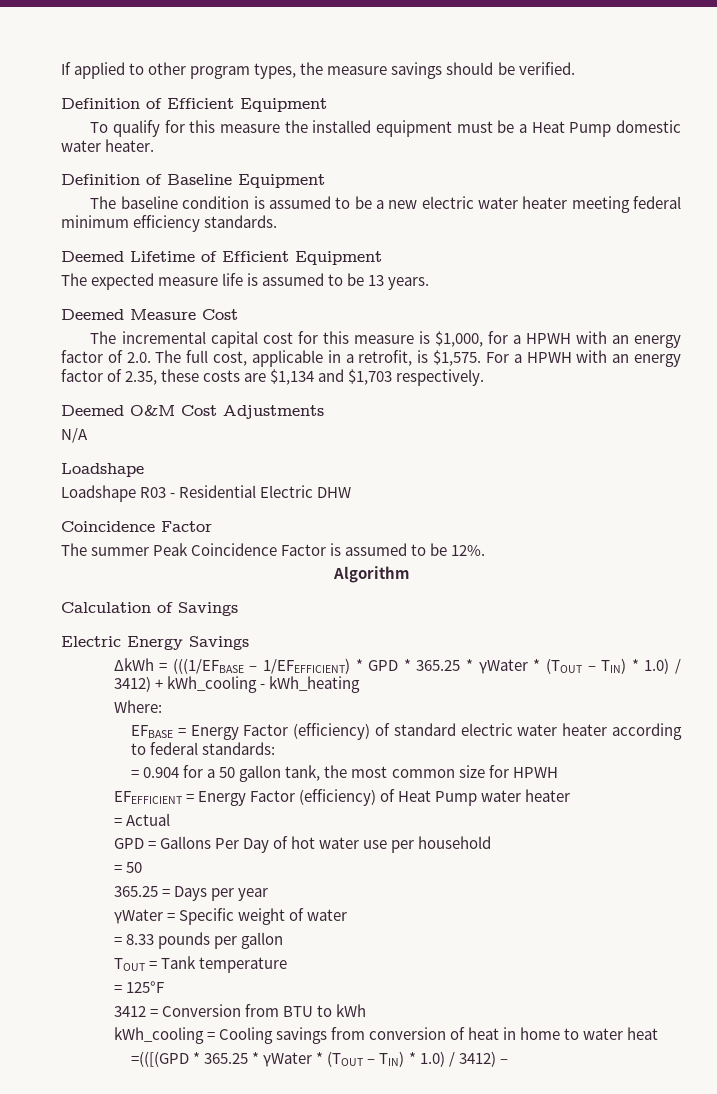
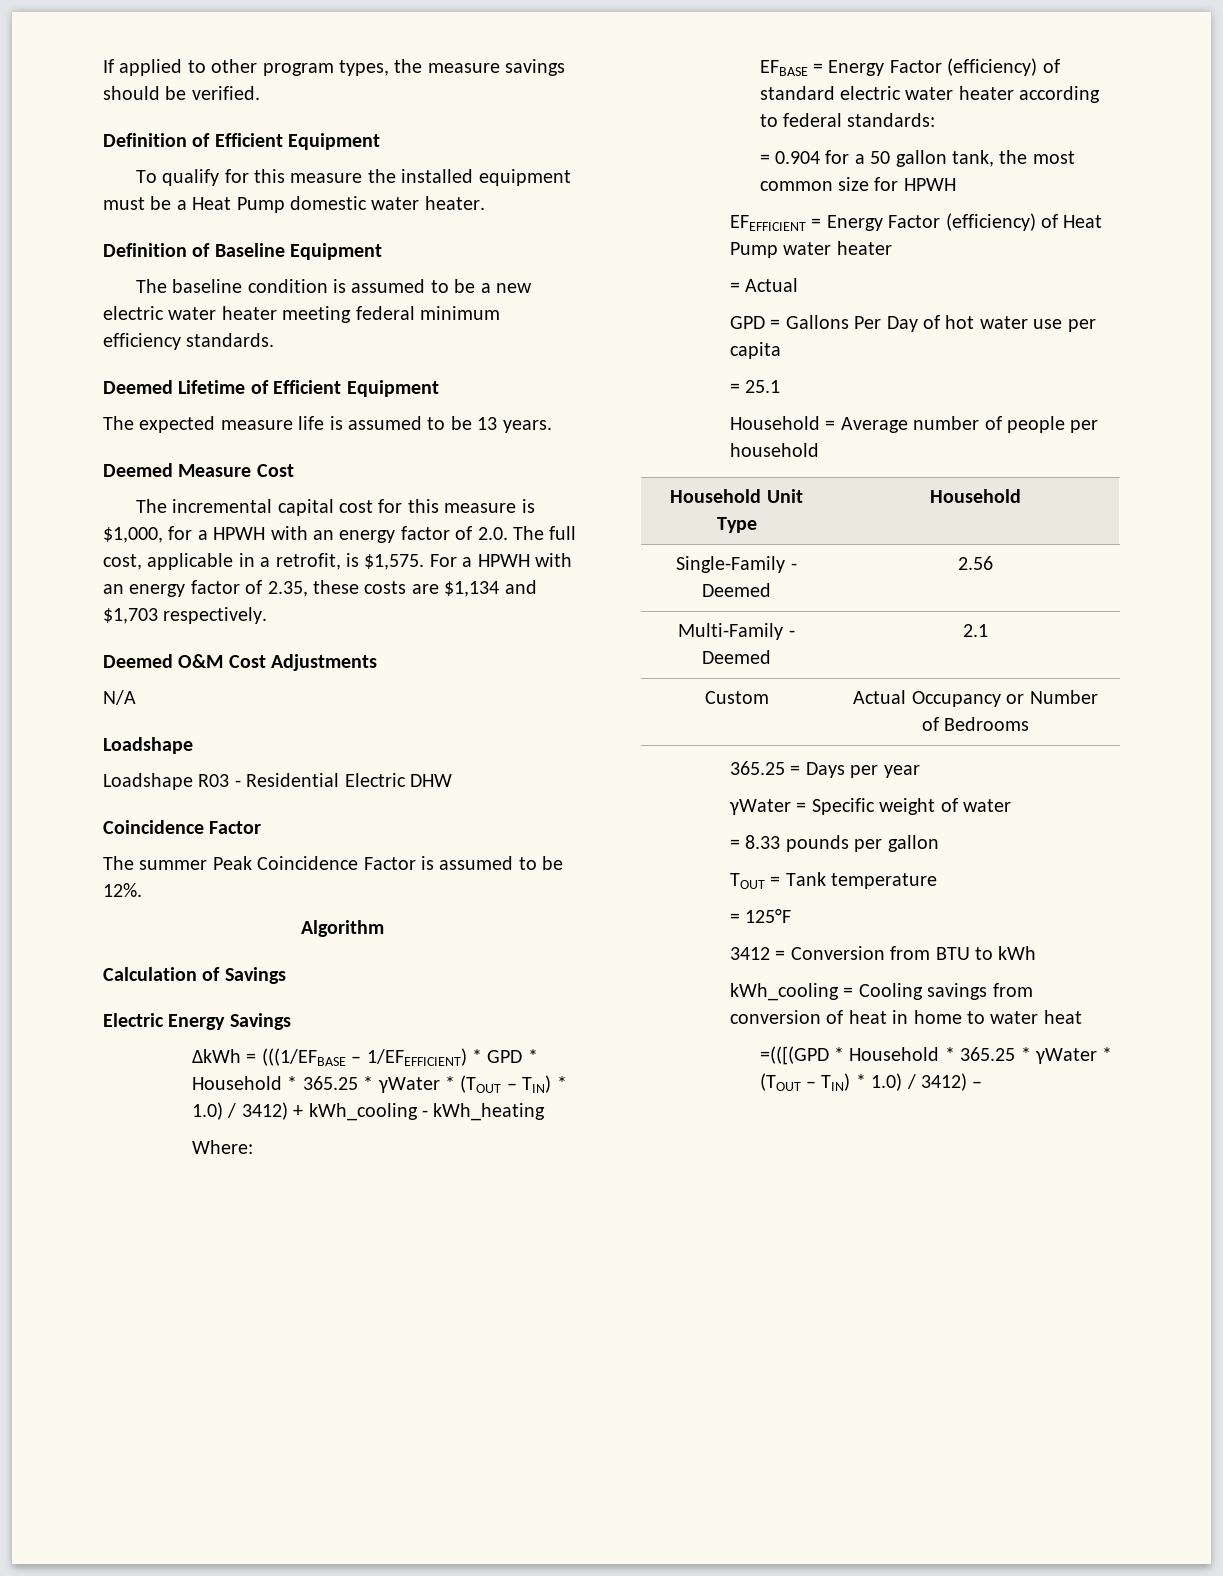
- ΔkWh = (((1/EFBASE – 1/EFEFFICIENT) * GPD * 365.25 * γWater * (TOUT – TIN) * 1.0) / 3412) + kWh_cooling - kWh_heating
+ ΔkWh = (((1/EFBASE – 1/EFEFFICIENT) * GPD * Household * 365.25 * γWater * (TOUT – TIN) * 1.0) / 3412) + kWh_cooling - kWh_heating
- GPD = Gallons Per Day of hot water use per household
- = 50
+ GPD = Gallons Per Day of hot water use per capita
+ = 25.1
+ Household = Average number of people per household
+ Household Unit Type | Household
+ Single-Family - Deemed | 2.56
+ Multi-Family - Deemed | 2.1
+ Custom | Actual Occupancy or Number of Bedrooms
- =(([(GPD * 365.25 * γWater * (TOUT – TIN) * 1.0) / 3412) –
+ =(([(GPD * Household * 365.25 * γWater * (TOUT – TIN) * 1.0) / 3412) –

